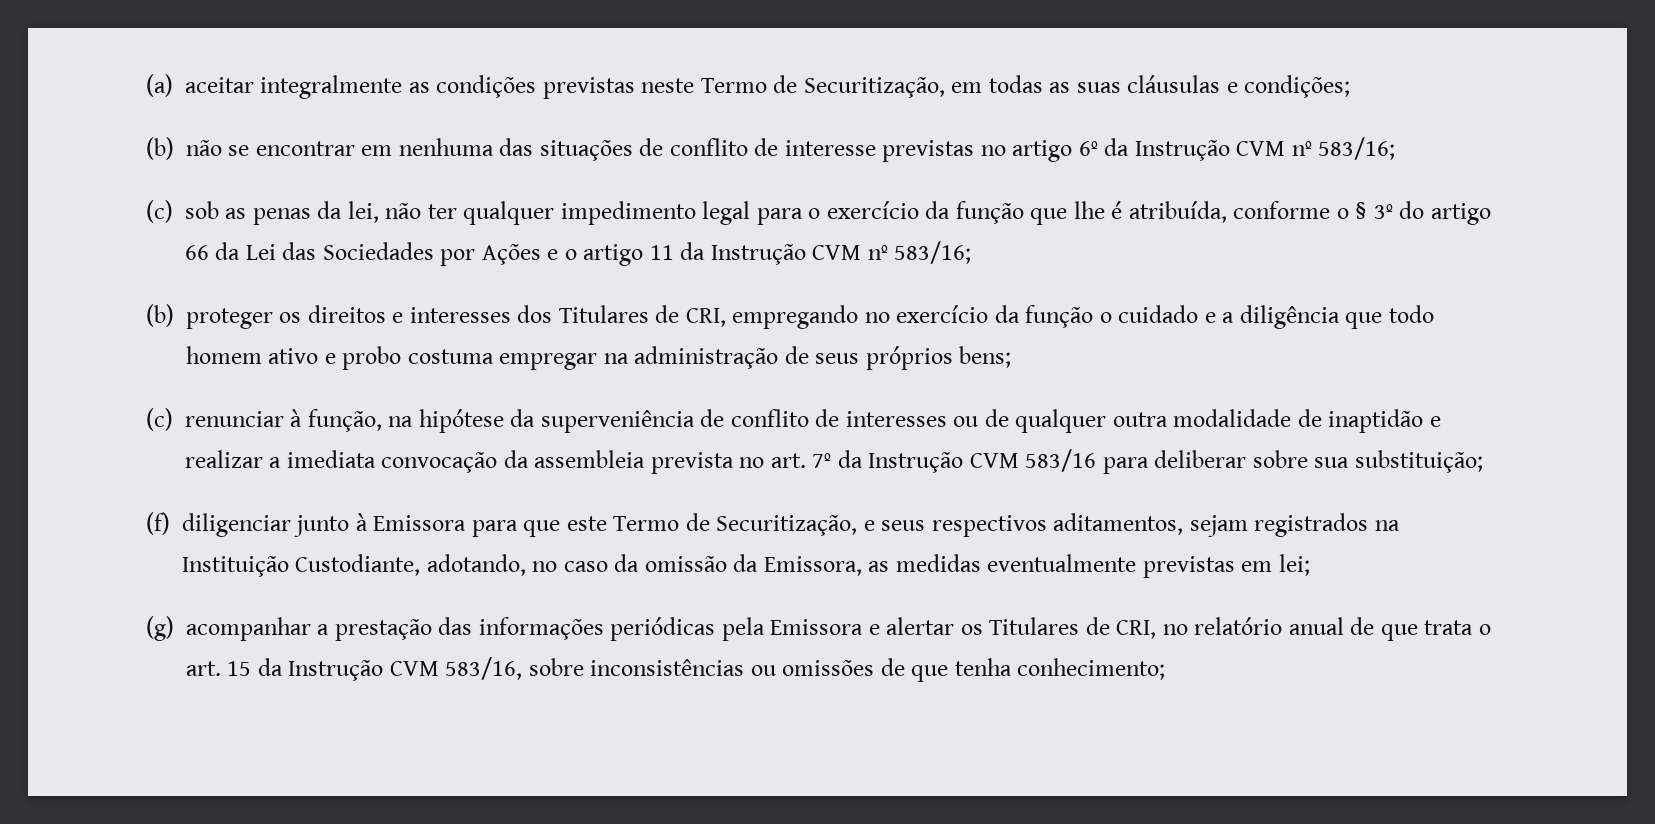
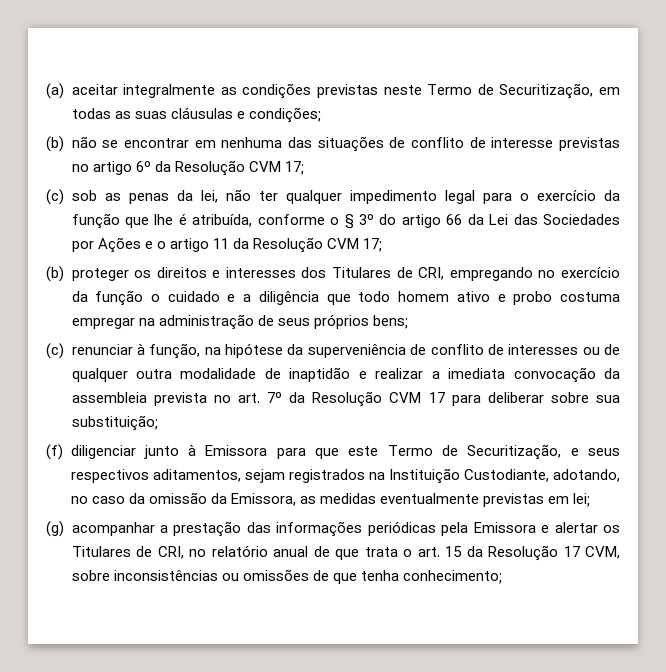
- (b) não se encontrar em nenhuma das situações de conflito de interesse previstas no artigo 6º da Instrução CVM nº 583/16;
+ (b) não se encontrar em nenhuma das situações de conflito de interesse previstas no artigo 6º da Resolução CVM 17;
- (c) sob as penas da lei, não ter qualquer impedimento legal para o exercício da função que lhe é atribuída, conforme o § 3º do artigo 66 da Lei das Sociedades por Ações e o artigo 11 da Instrução CVM nº 583/16;
+ (c) sob as penas da lei, não ter qualquer impedimento legal para o exercício da função que lhe é atribuída, conforme o § 3º do artigo 66 da Lei das Sociedades por Ações e o artigo 11 da Resolução CVM 17;
- (c) renunciar à função, na hipótese da superveniência de conflito de interesses ou de qualquer outra modalidade de inaptidão e realizar a imediata convocação da assembleia prevista no art. 7º da Instrução CVM 583/16 para deliberar sobre sua substituição;
+ (c) renunciar à função, na hipótese da superveniência de conflito de interesses ou de qualquer outra modalidade de inaptidão e realizar a imediata convocação da assembleia prevista no art. 7º da Resolução CVM 17 para deliberar sobre sua substituição;
- (g) acompanhar a prestação das informações periódicas pela Emissora e alertar os Titulares de CRI, no relatório anual de que trata o art. 15 da Instrução CVM 583/16, sobre inconsistências ou omissões de que tenha conhecimento;
+ (g) acompanhar a prestação das informações periódicas pela Emissora e alertar os Titulares de CRI, no relatório anual de que trata o art. 15 da Resolução 17 CVM, sobre inconsistências ou omissões de que tenha conhecimento;

